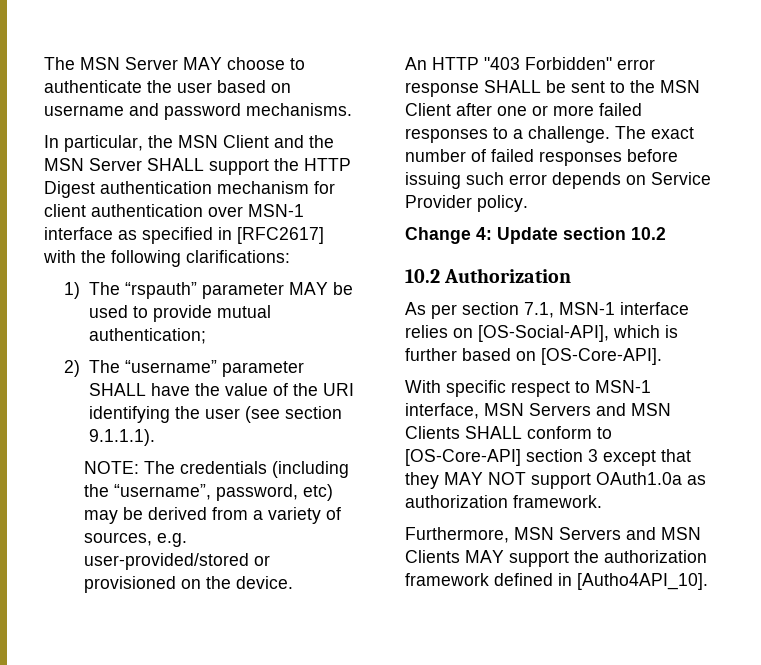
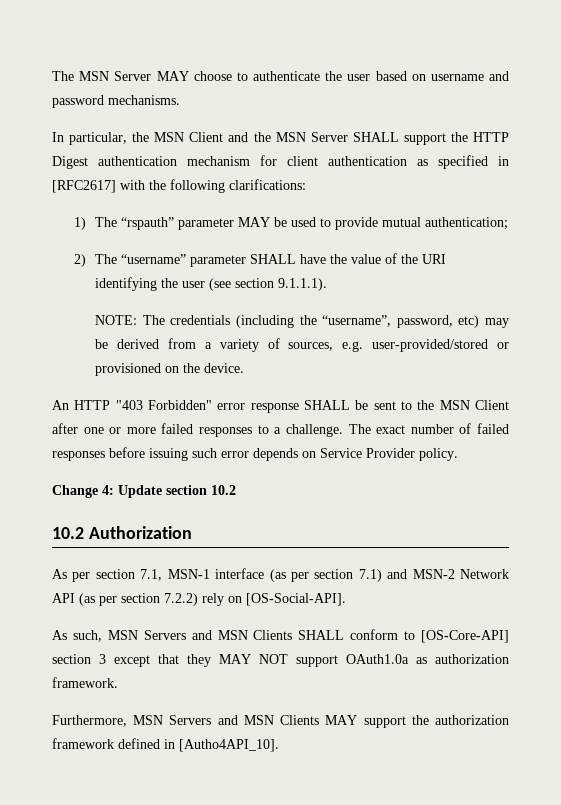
- In particular, the MSN Client and the MSN Server SHALL support the HTTP Digest authentication mechanism for client authentication over MSN-1 interface as specified in [RFC2617] with the following clarifications:
+ In particular, the MSN Client and the MSN Server SHALL support the HTTP Digest authentication mechanism for client authentication as specified in [RFC2617] with the following clarifications:
- As per section 7.1, MSN-1 interface relies on [OS-Social-API], which is further based on [OS-Core-API].
- With specific respect to MSN-1 interface, MSN Servers and MSN Clients SHALL conform to [OS-Core-API] section 3 except that they MAY NOT support OAuth1.0a as authorization framework.
+ As per section 7.1, MSN-1 interface (as per section 7.1) and MSN-2 Network API (as per section 7.2.2) rely on [OS-Social-API].
+ As such, MSN Servers and MSN Clients SHALL conform to [OS-Core-API] section 3 except that they MAY NOT support OAuth1.0a as authorization framework.

